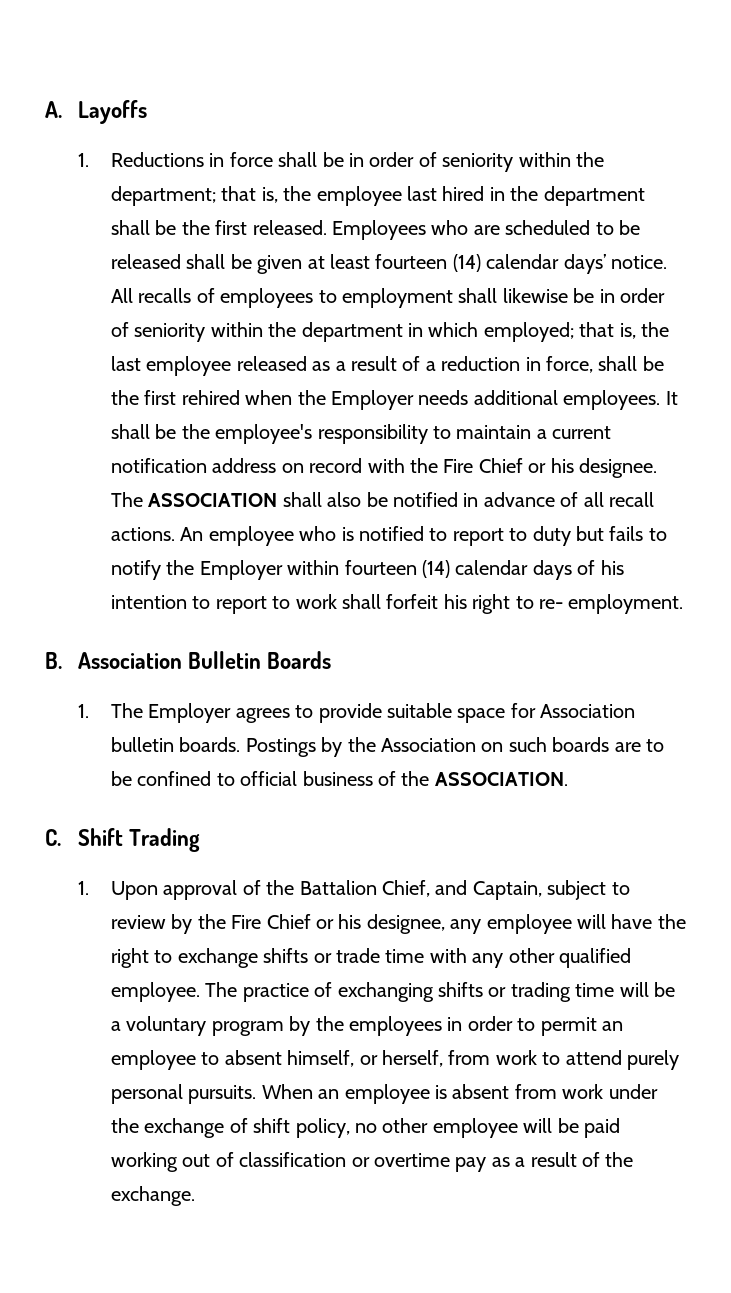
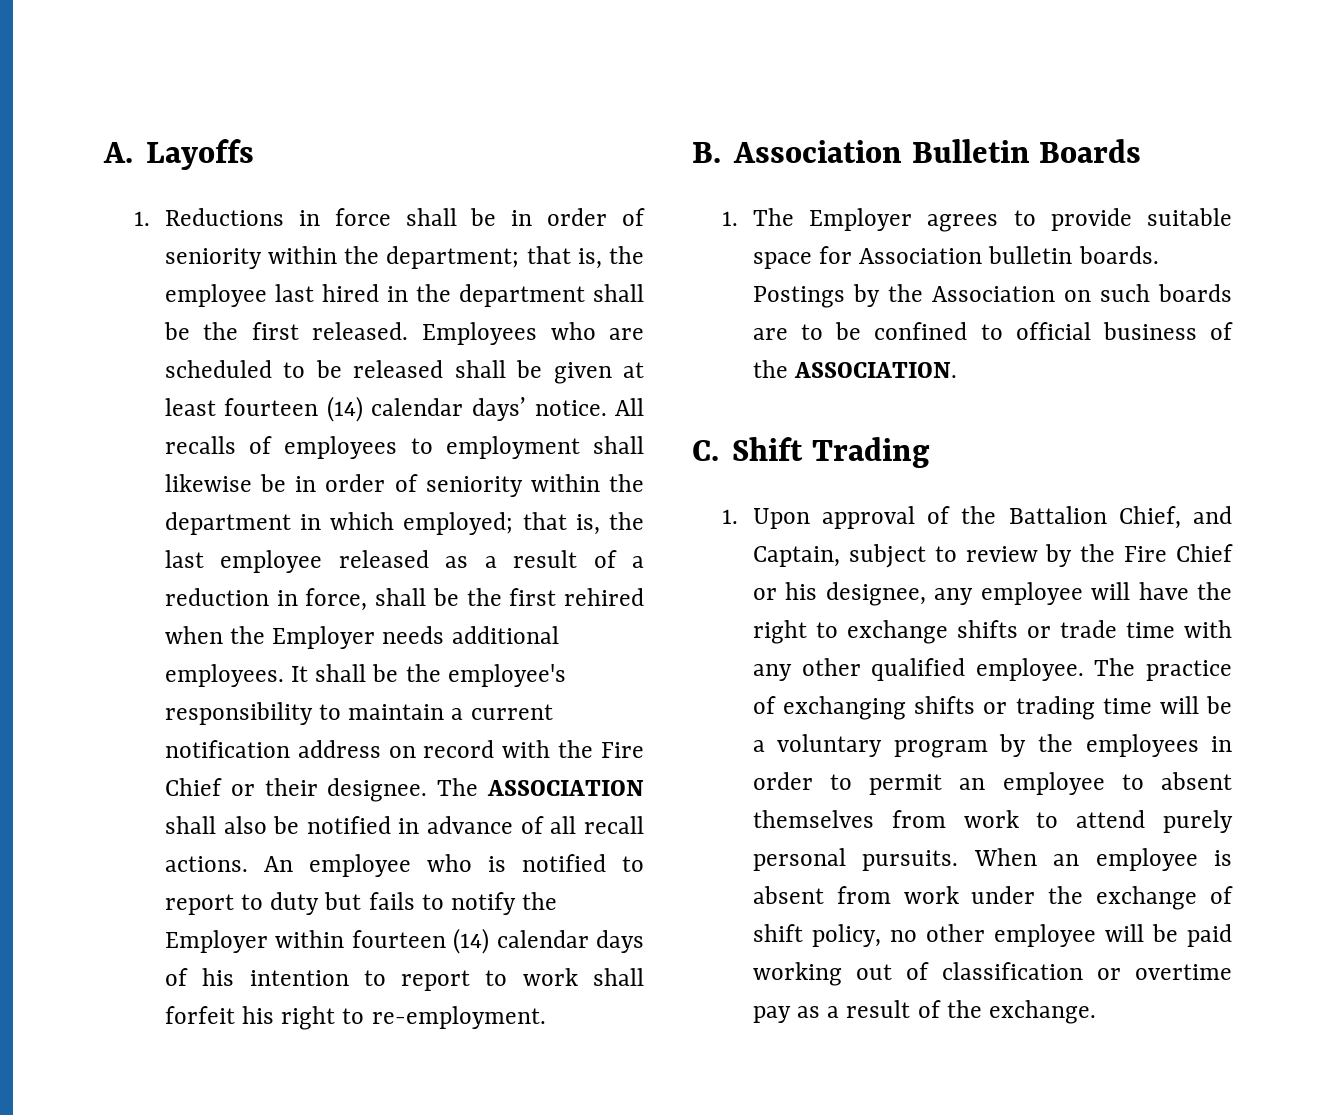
- It shall be the employee's responsibility to maintain a current notification address on record with the Fire Chief or his designee.
+ It shall be the employee's responsibility to maintain a current notification address on record with the Fire Chief or their designee.
- An employee who is notified to report to duty but fails to notify the Employer within fourteen (14) calendar days of his intention to report to work shall forfeit his right to re- employment.
+ An employee who is notified to report to duty but fails to notify the Employer within fourteen (14) calendar days of his intention to report to work shall forfeit his right to re-employment.
- The practice of exchanging shifts or trading time will be a voluntary program by the employees in order to permit an employee to absent himself, or herself, from work to attend purely personal pursuits.
+ The practice of exchanging shifts or trading time will be a voluntary program by the employees in order to permit an employee to absent themselves from work to attend purely personal pursuits.

